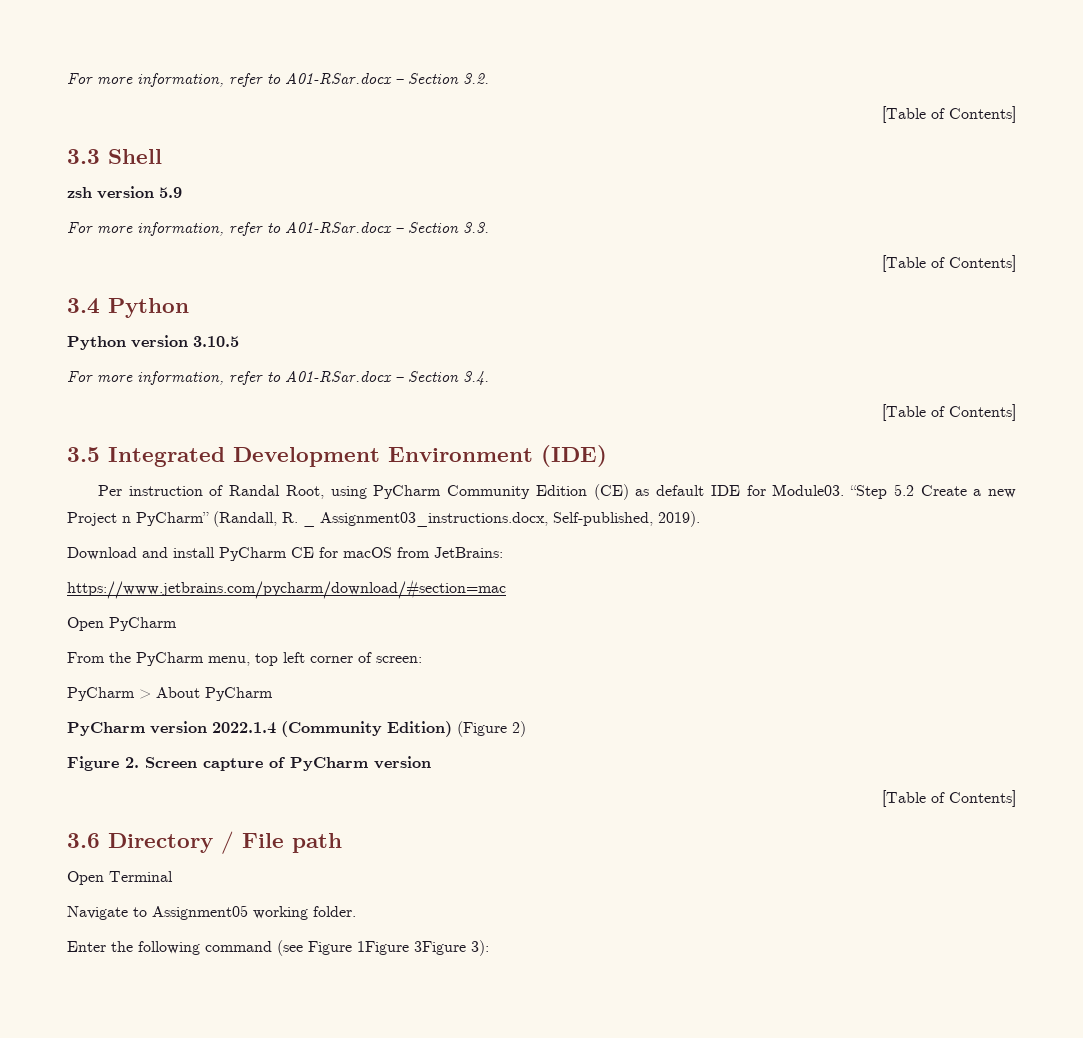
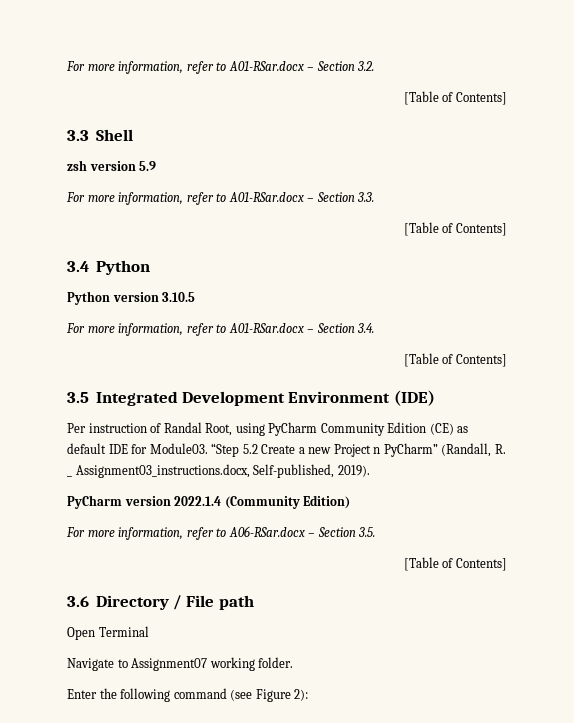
- Download and install PyCharm CE for macOS from JetBrains:
- https://www.jetbrains.com/pycharm/download/#section=mac
- Open PyCharm
- From the PyCharm menu, top left corner of screen:
- PyCharm > About PyCharm
- PyCharm version 2022.1.4 (Community Edition) (Figure 2)
- Figure 2. Screen capture of PyCharm version
+ PyCharm version 2022.1.4 (Community Edition)
+ For more information, refer to A06-RSar.docx – Section 3.5.
- Navigate to Assignment05 working folder.
+ Navigate to Assignment07 working folder.
- Enter the following command (see Figure 1Figure 3Figure 3):
+ Enter the following command (see Figure 2):

